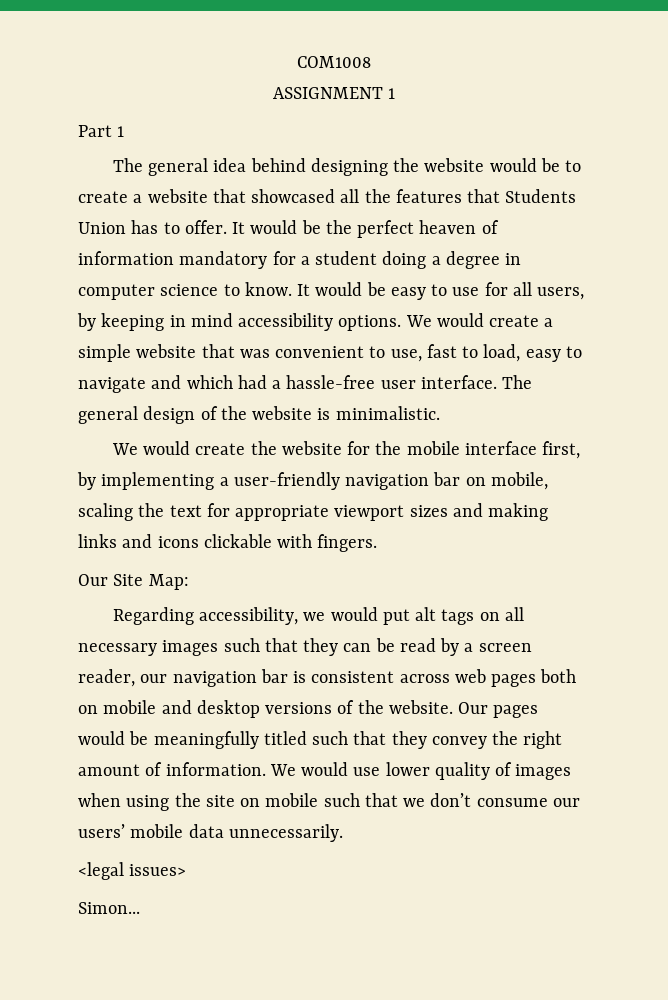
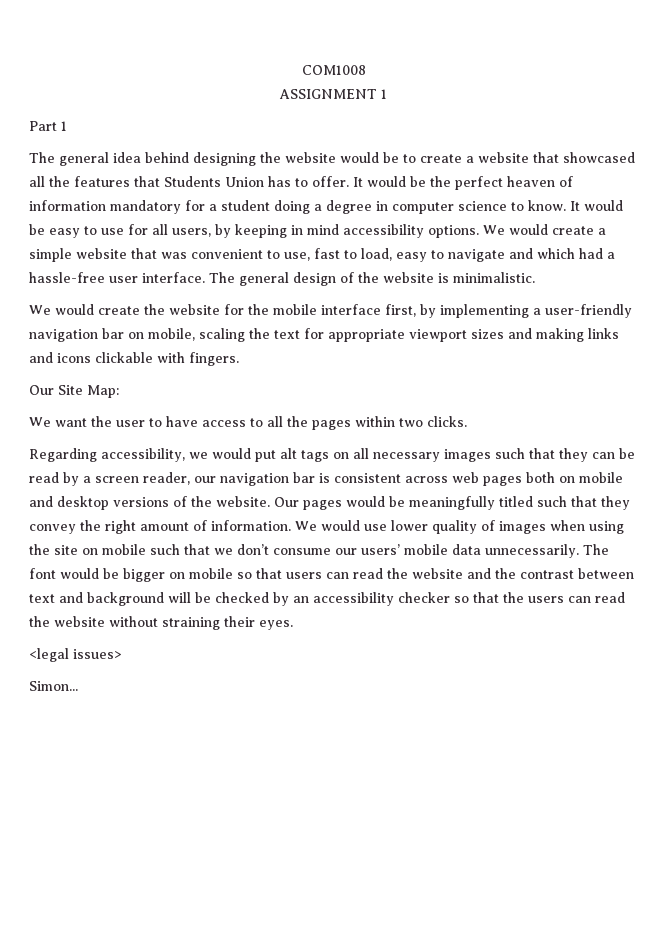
+ We want the user to have access to all the pages within two clicks.
+ The font would be bigger on mobile so that users can read the website and the contrast between text and background will be checked by an accessibility checker so that the users can read the website without straining their eyes.

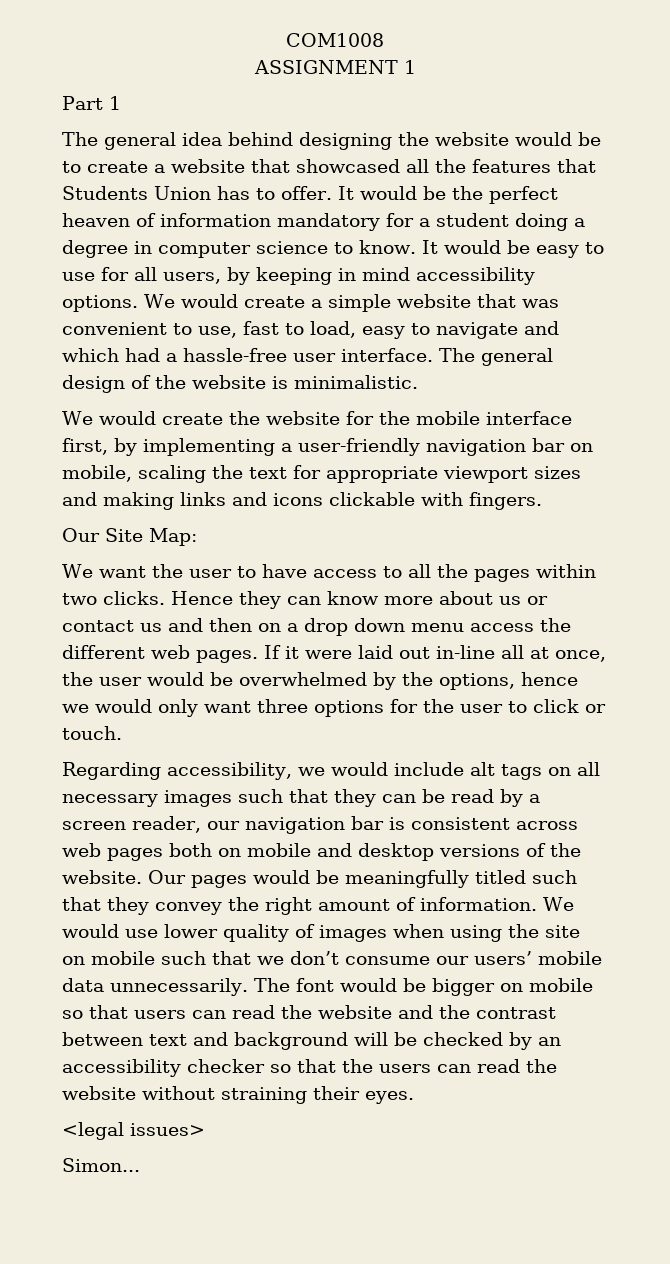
+ Hence they can know more about us or contact us and then on a drop down menu access the different web pages. If it were laid out in-line all at once, the user would be overwhelmed by the options, hence we would only want three options for the user to click or touch.
- Regarding accessibility, we would put alt tags on all necessary images such that they can be read by a screen reader, our navigation bar is consistent across web pages both on mobile and desktop versions of the website.
+ Regarding accessibility, we would include alt tags on all necessary images such that they can be read by a screen reader, our navigation bar is consistent across web pages both on mobile and desktop versions of the website.

